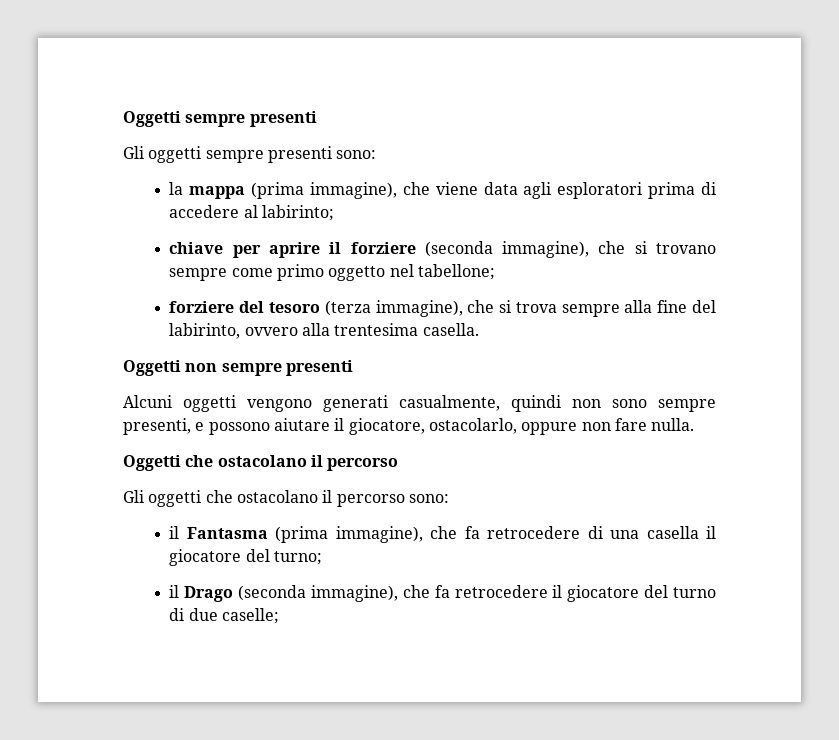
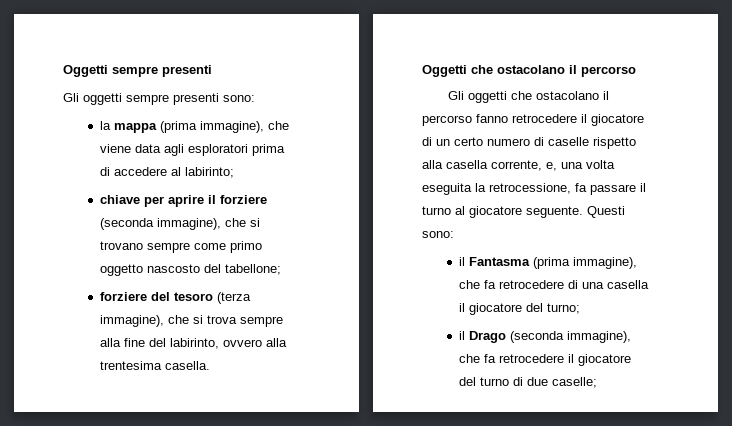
- chiave per aprire il forziere (seconda immagine), che si trovano sempre come primo oggetto nel tabellone;
+ chiave per aprire il forziere (seconda immagine), che si trovano sempre come primo oggetto nascosto del tabellone;
- Oggetti non sempre presenti
- Alcuni oggetti vengono generati casualmente, quindi non sono sempre presenti, e possono aiutare il giocatore, ostacolarlo, oppure non fare nulla.
- Gli oggetti che ostacolano il percorso sono:
+ Gli oggetti che ostacolano il percorso fanno retrocedere il giocatore di un certo numero di caselle rispetto alla casella corrente, e, una volta eseguita la retrocessione, fa passare il turno al giocatore seguente. Questi sono:

